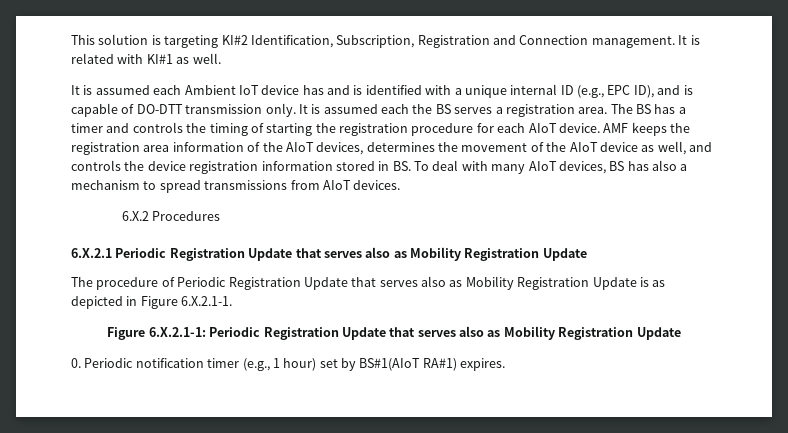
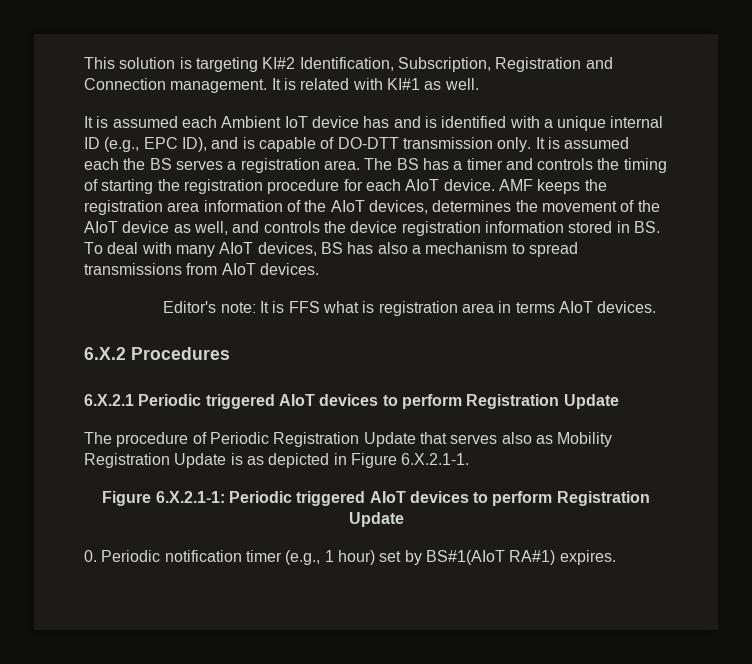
+ Editor's note: It is FFS what is registration area in terms AIoT devices.
  6.X.2 Procedures
- 6.X.2.1 Periodic Registration Update that serves also as Mobility Registration Update
+ 6.X.2.1 Periodic triggered AIoT devices to perform Registration Update
- Figure 6.X.2.1-1: Periodic Registration Update that serves also as Mobility Registration Update
+ Figure 6.X.2.1-1: Periodic triggered AIoT devices to perform Registration Update

